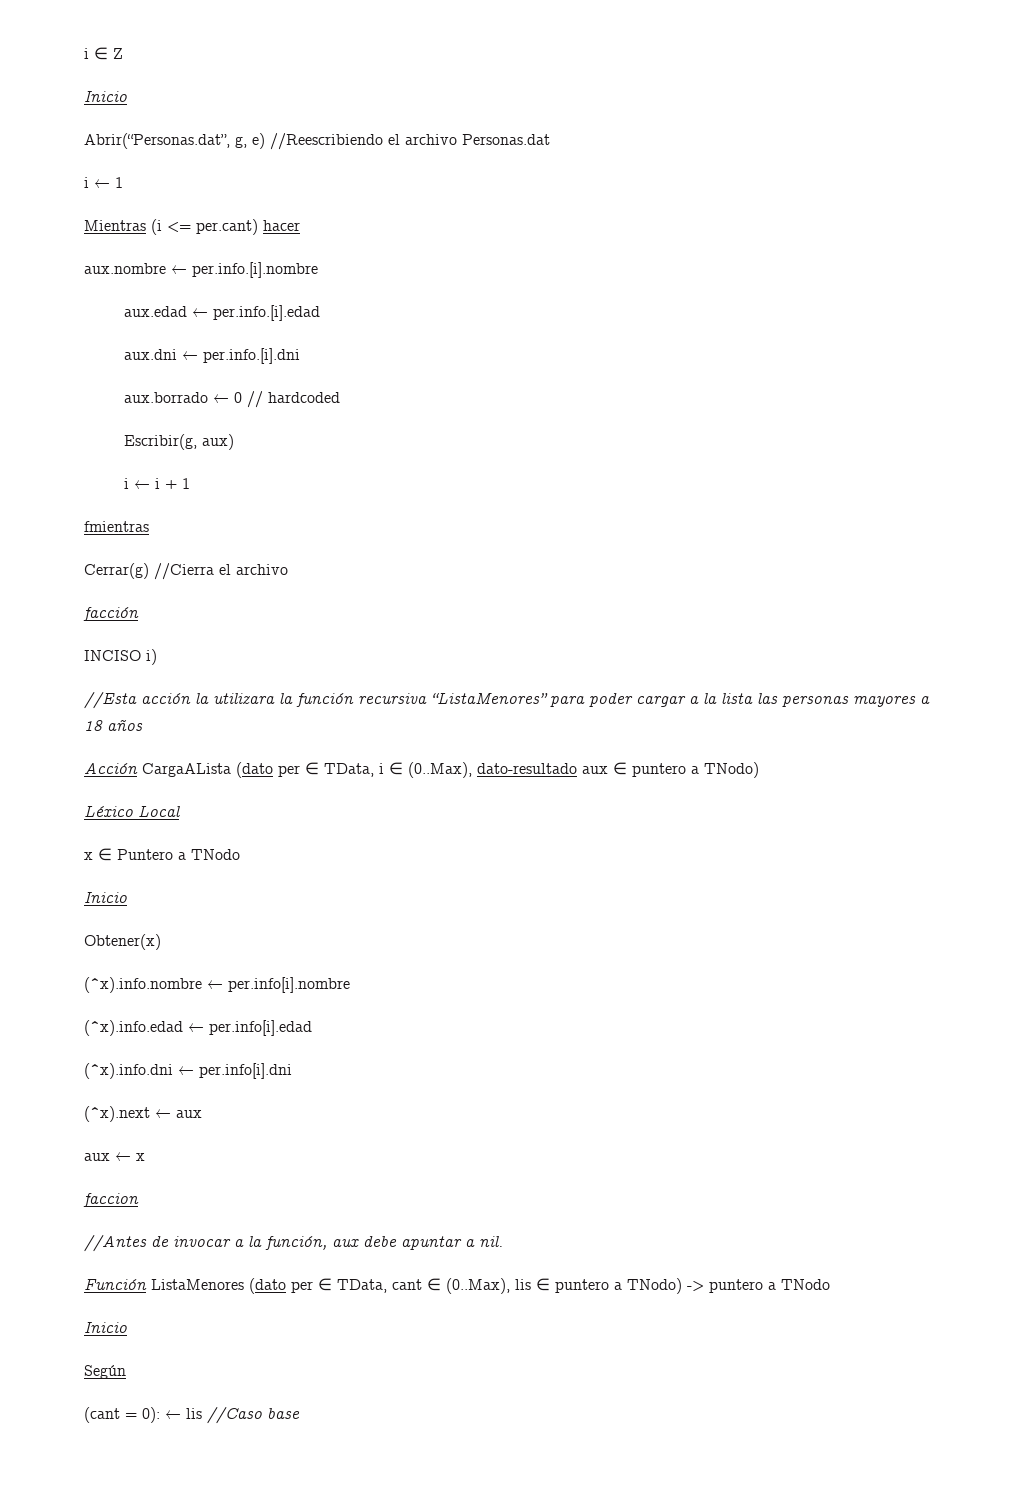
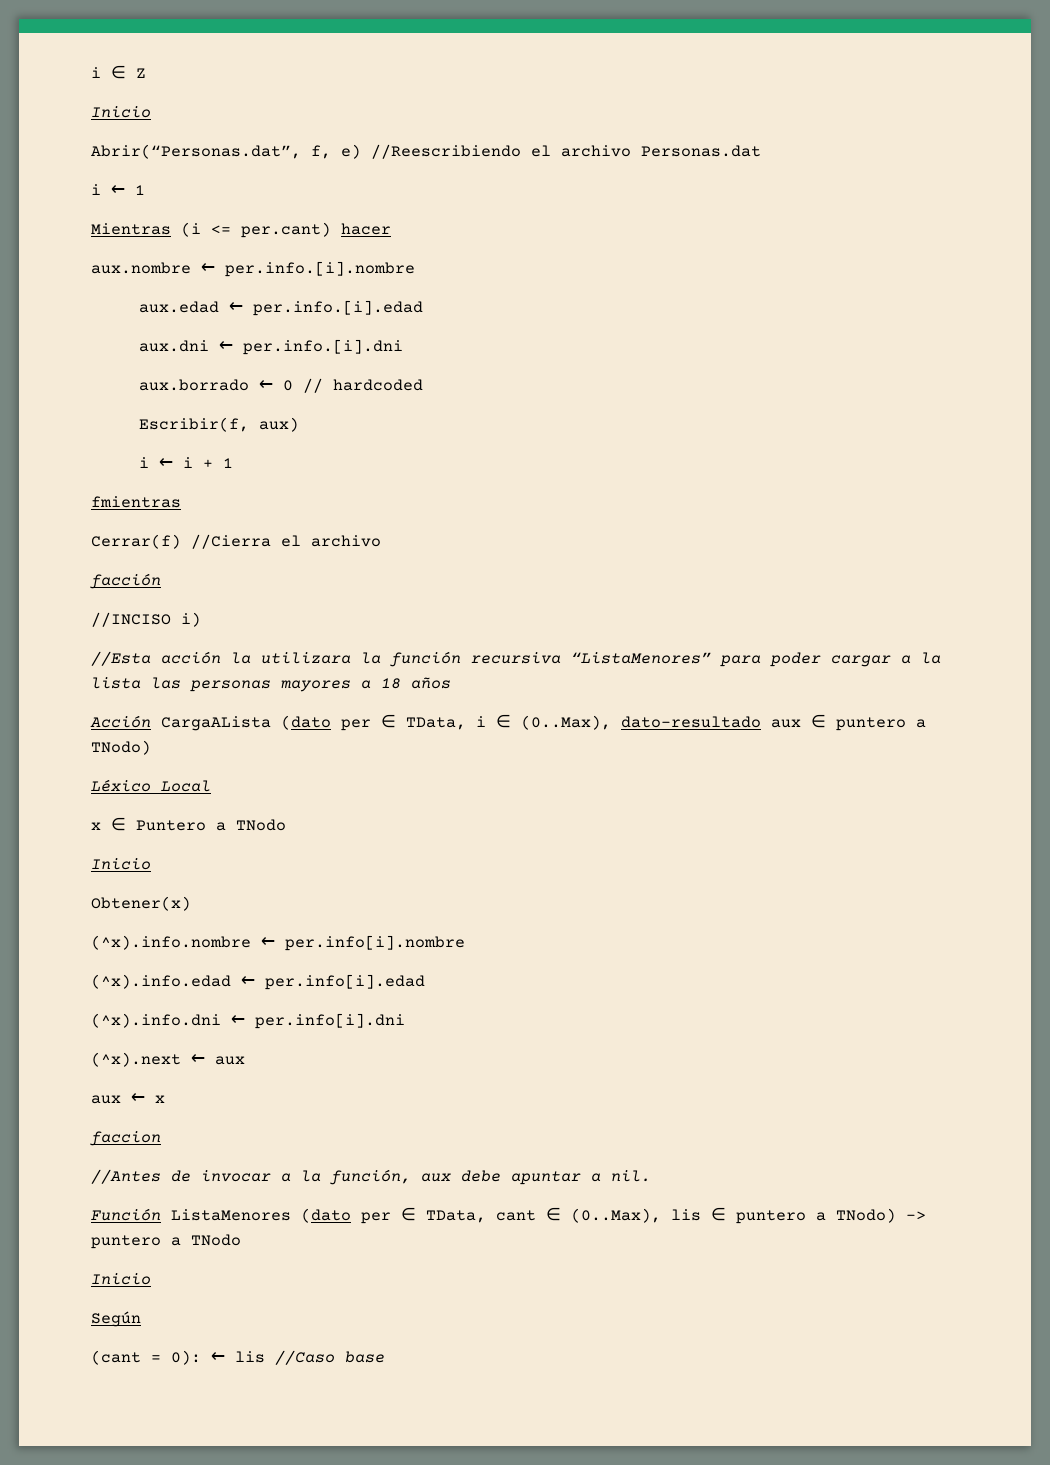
- Abrir(“Personas.dat”, g, e) //Reescribiendo el archivo Personas.dat
+ Abrir(“Personas.dat”, f, e) //Reescribiendo el archivo Personas.dat
- Escribir(g, aux)
+ Escribir(f, aux)
- Cerrar(g) //Cierra el archivo
+ Cerrar(f) //Cierra el archivo
- INCISO i)
+ //INCISO i)

